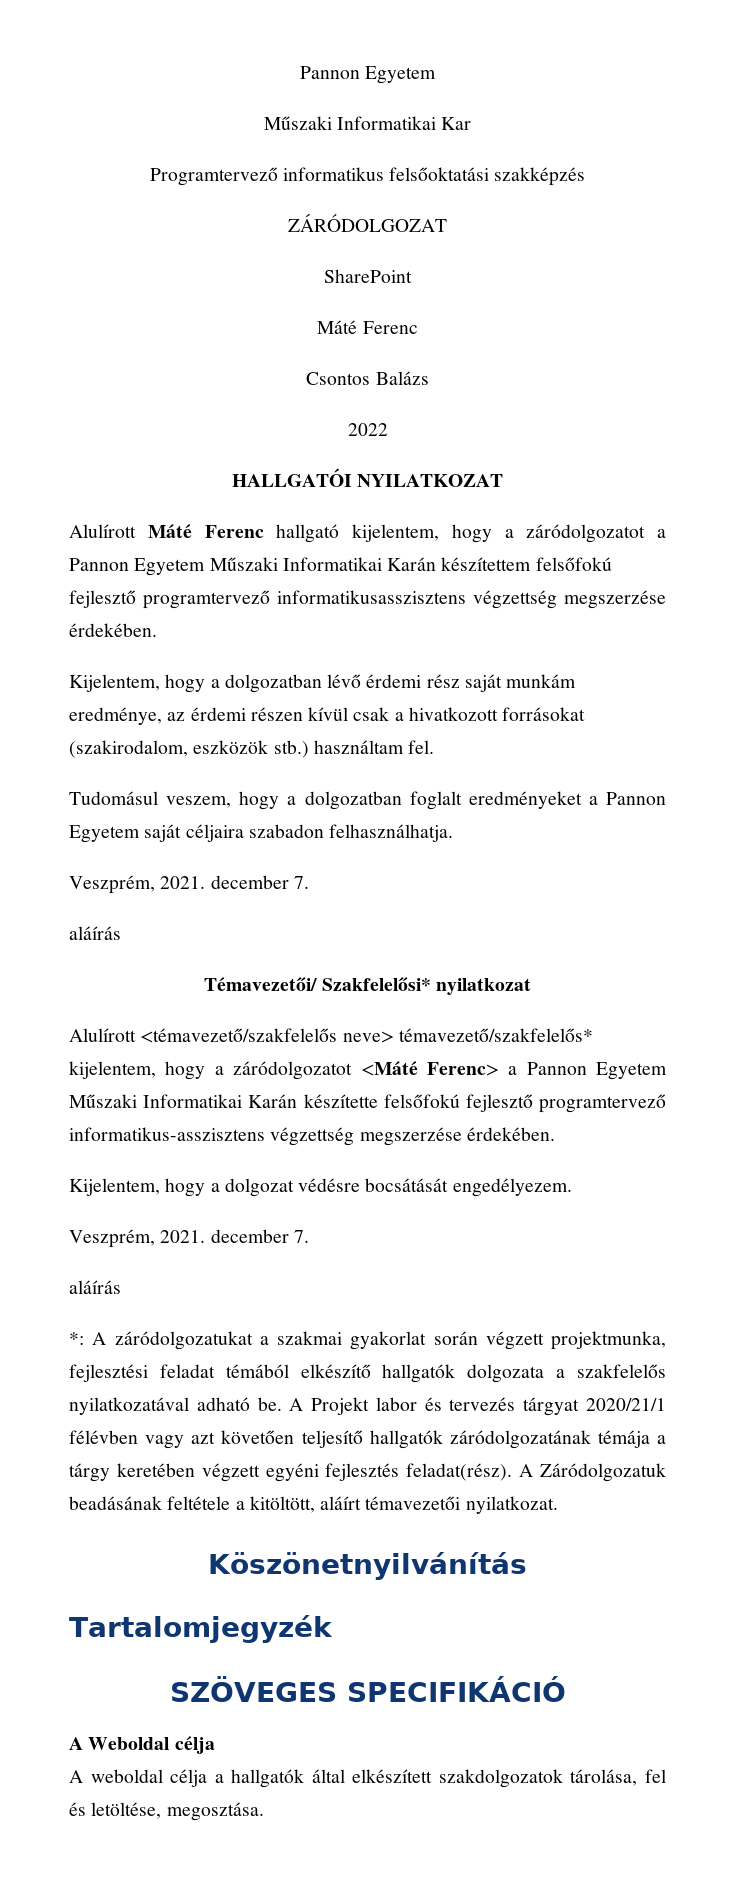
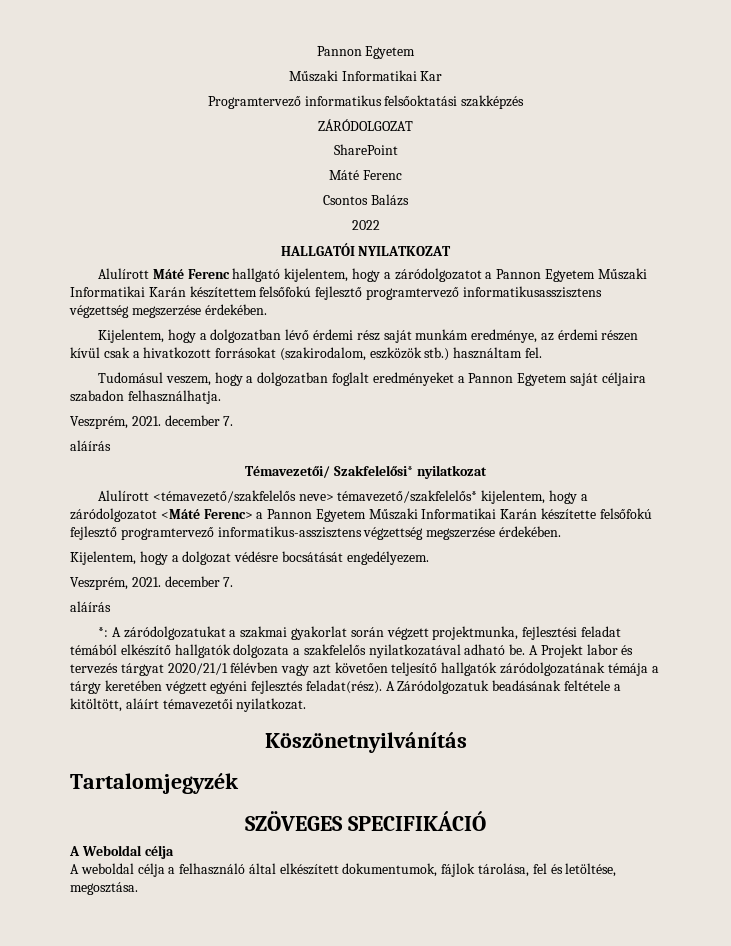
- A weboldal célja a hallgatók által elkészített szakdolgozatok tárolása, fel és letöltése, megosztása.
+ A weboldal célja a felhasználó által elkészített dokumentumok, fájlok tárolása, fel és letöltése, megosztása.

